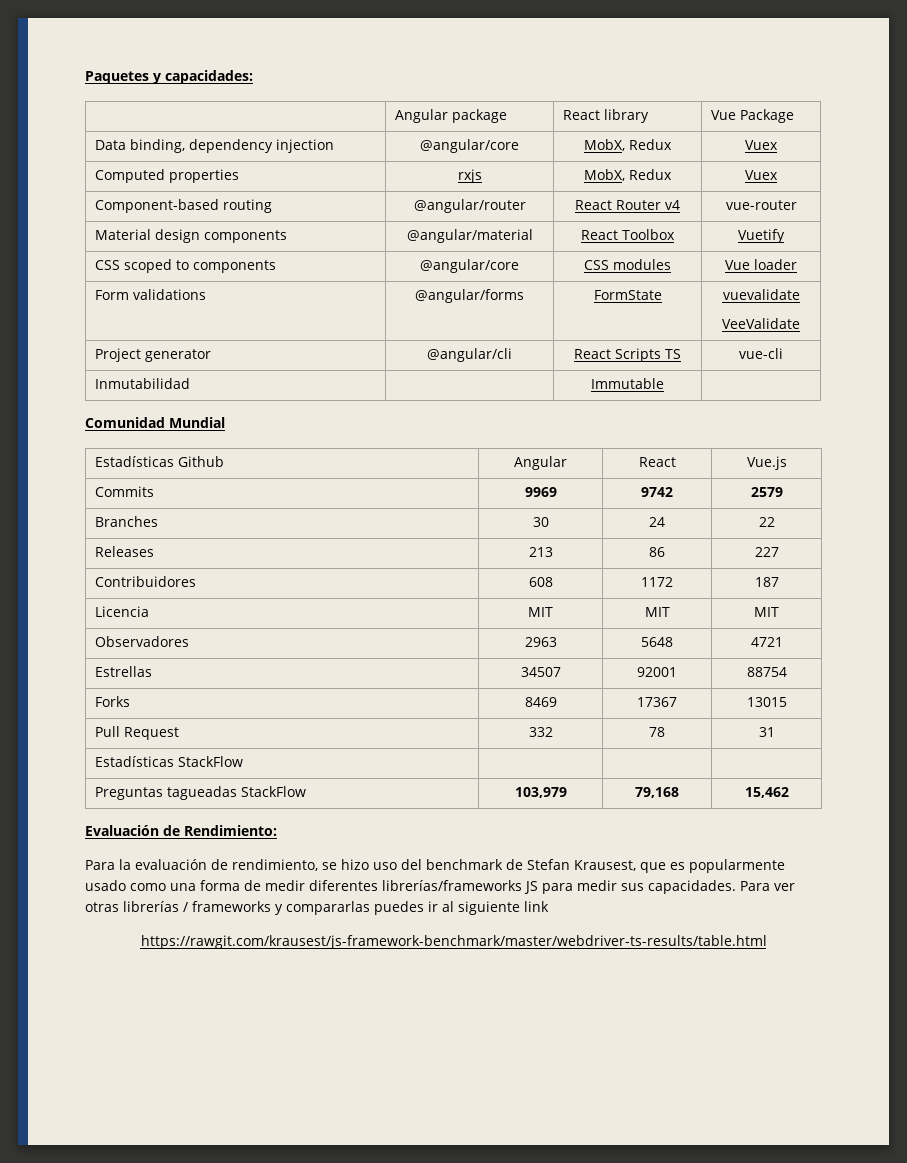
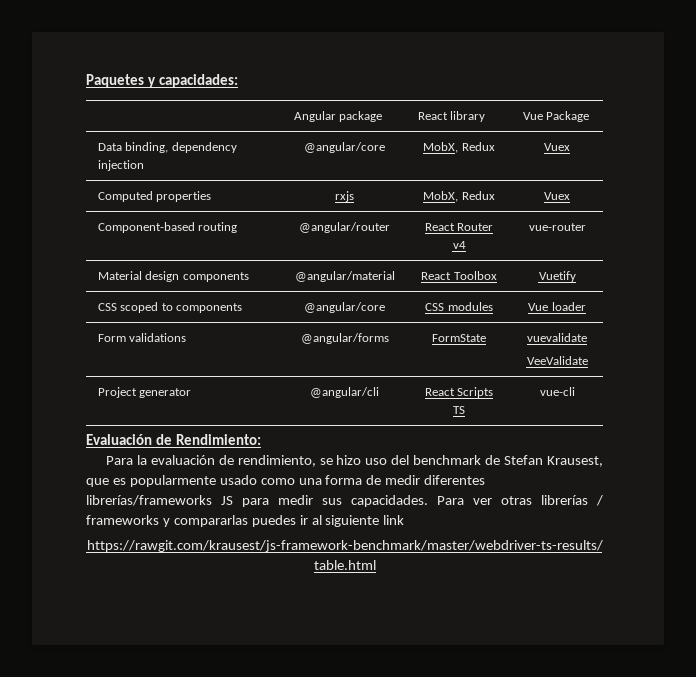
- Inmutabilidad | | Immutable |
- Comunidad Mundial
- Estadísticas Github | Angular | React | Vue.js
- Commits | 9969 | 9742 | 2579
- Branches | 30 | 24 | 22
- Releases | 213 | 86 | 227
- Contribuidores | 608 | 1172 | 187
- Licencia | MIT | MIT | MIT
- Observadores | 2963 | 5648 | 4721
- Estrellas | 34507 | 92001 | 88754
- Forks | 8469 | 17367 | 13015
- Pull Request | 332 | 78 | 31
- Estadísticas StackFlow | | |
- Preguntas tagueadas StackFlow | 103,979 | 79,168 | 15,462

